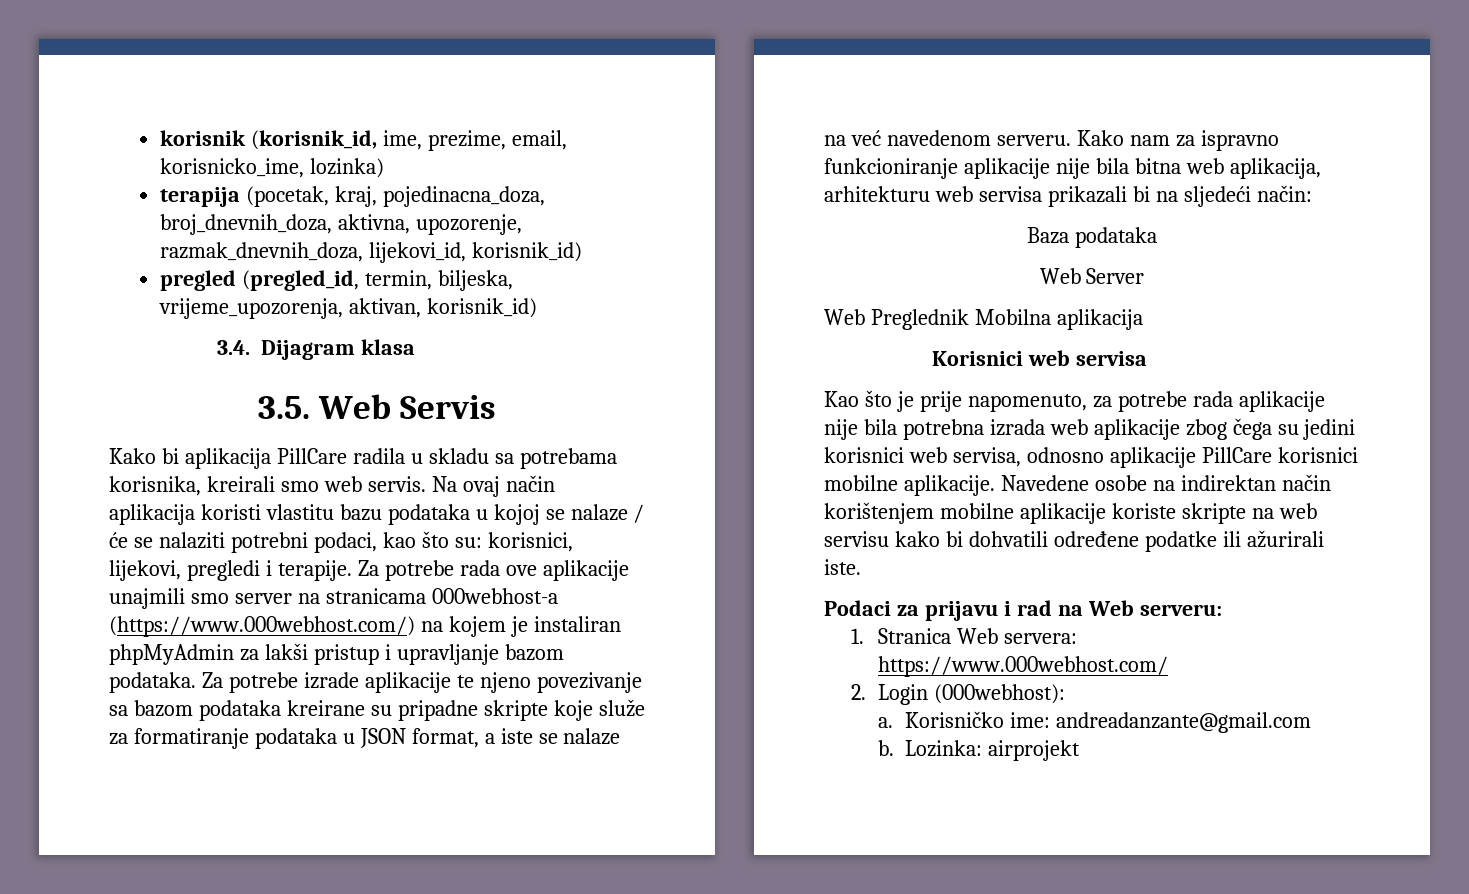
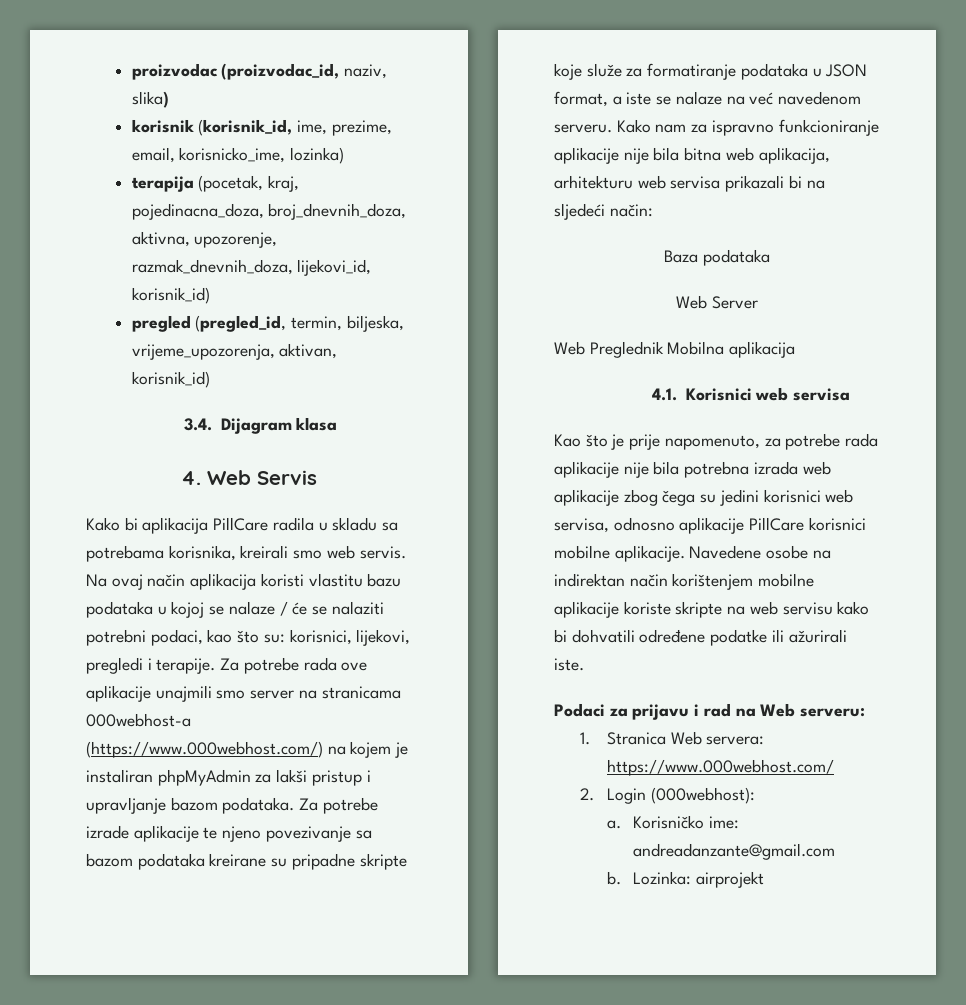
+ proizvodac (proizvodac_id, naziv, slika)
- 3.5. Web Servis
+ 4. Web Servis
- Korisnici web servisa
+ 4.1. Korisnici web servisa

